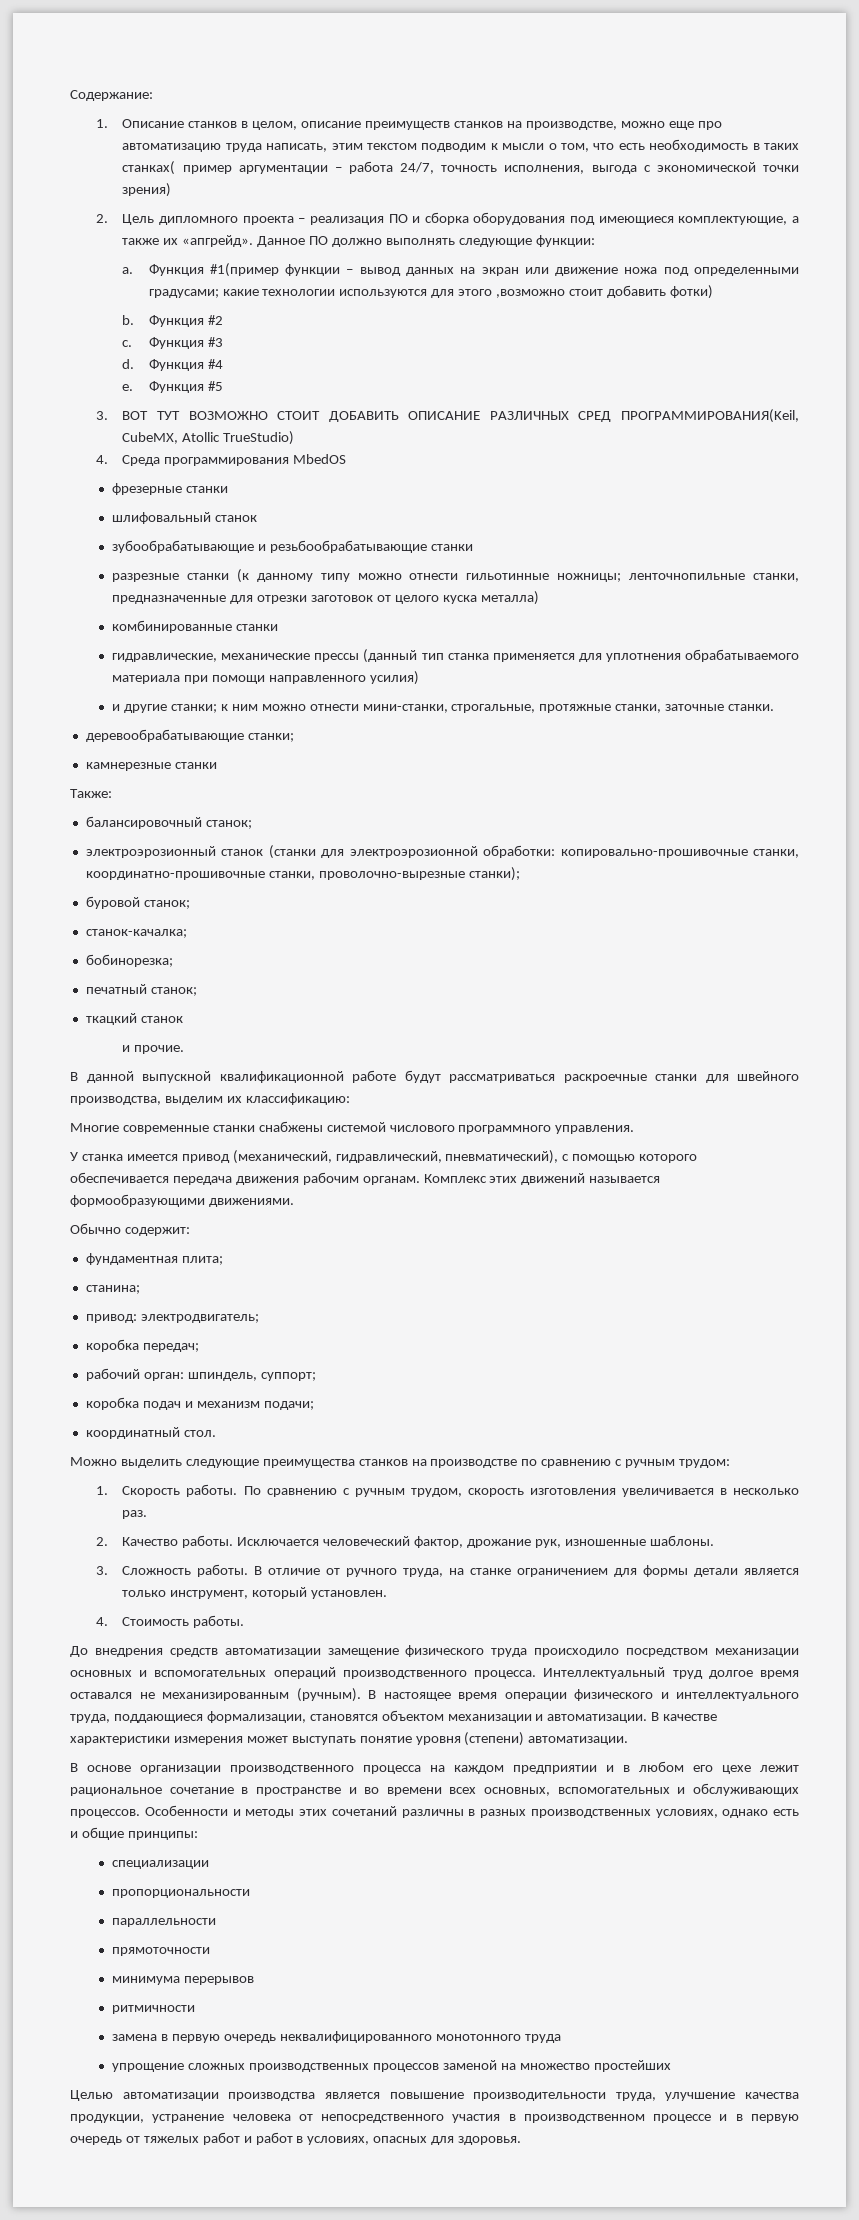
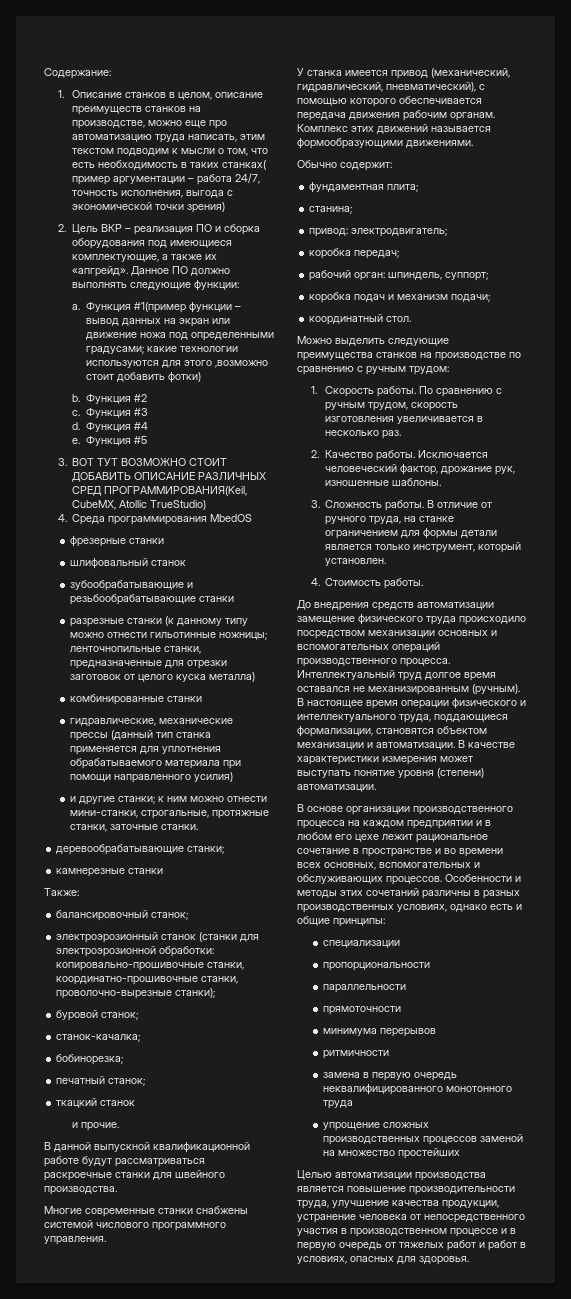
- 2. Цель дипломного проекта – реализация ПО и сборка оборудования под имеющиеся комплектующие, а также их «апгрейд».
+ 2. Цель ВКР – реализация ПО и сборка оборудования под имеющиеся комплектующие, а также их «апгрейд».
- В данной выпускной квалификационной работе будут рассматриваться раскроечные станки для швейного производства, выделим их классификацию:
+ В данной выпускной квалификационной работе будут рассматриваться раскроечные станки для швейного производства.

